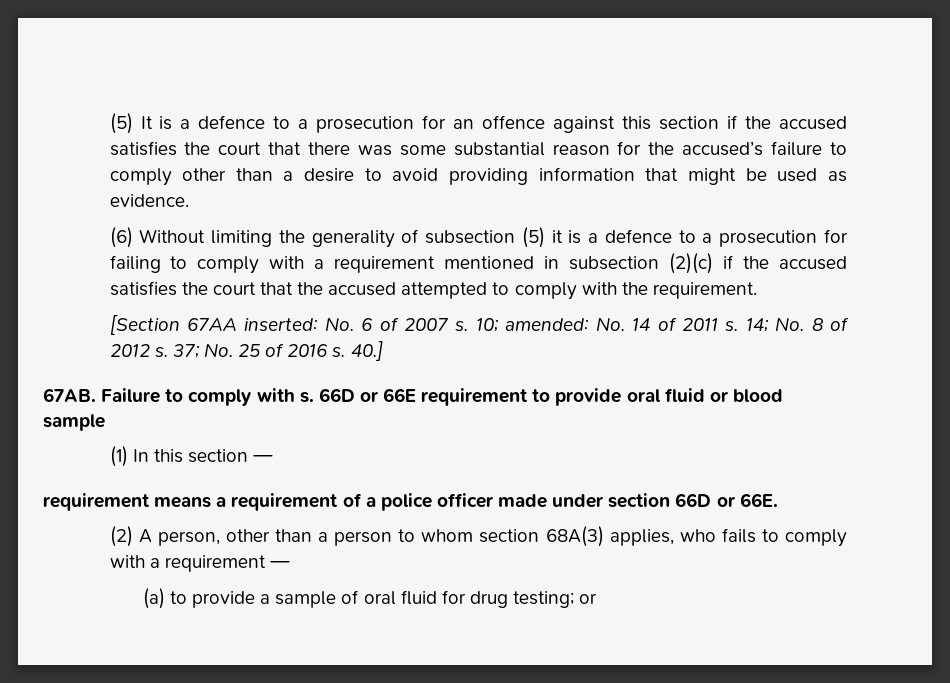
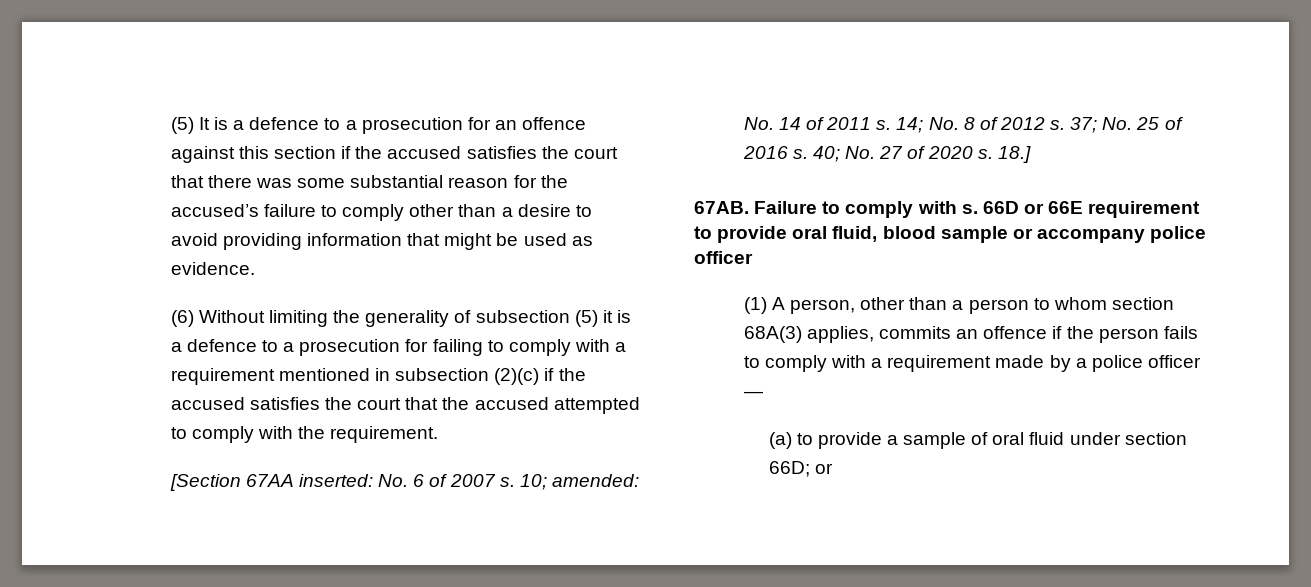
- 40.]
+ 40; No. 27 of 2020 s. 18.]
- 66D or 66E requirement to provide oral fluid or blood sample
- (1) In this section —
- requirement means a requirement of a police officer made under section 66D or 66E.
- (2) A person, other than a person to whom section 68A(3) applies, who fails to comply with a requirement —
+ 66D or 66E requirement to provide oral fluid, blood sample or accompany police officer
+ (1) A person, other than a person to whom section 68A(3) applies, commits an offence if the person fails to comply with a requirement made by a police officer —
- (a) to provide a sample of oral fluid for drug testing; or
+ (a) to provide a sample of oral fluid under section 66D; or

